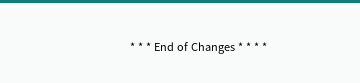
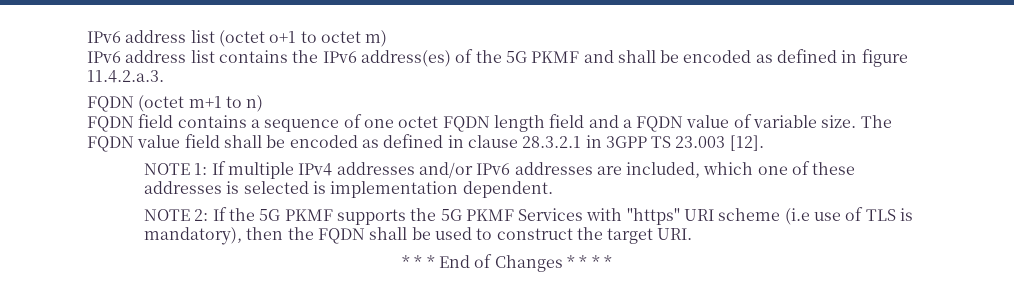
+ IPv6 address list (octet o+1 to octet m)
+ IPv6 address list contains the IPv6 address(es) of the 5G PKMF and shall be encoded as defined in figure 11.4.2.a.3.
+ FQDN (octet m+1 to n)
+ FQDN field contains a sequence of one octet FQDN length field and a FQDN value of variable size. The FQDN value field shall be encoded as defined in clause 28.3.2.1 in 3GPP TS 23.003 [12].
+ NOTE 1: If multiple IPv4 addresses and/or IPv6 addresses are included, which one of these addresses is selected is implementation dependent.
+ NOTE 2: If the 5G PKMF supports the 5G PKMF Services with "https" URI scheme (i.e use of TLS is mandatory), then the FQDN shall be used to construct the target URI.

